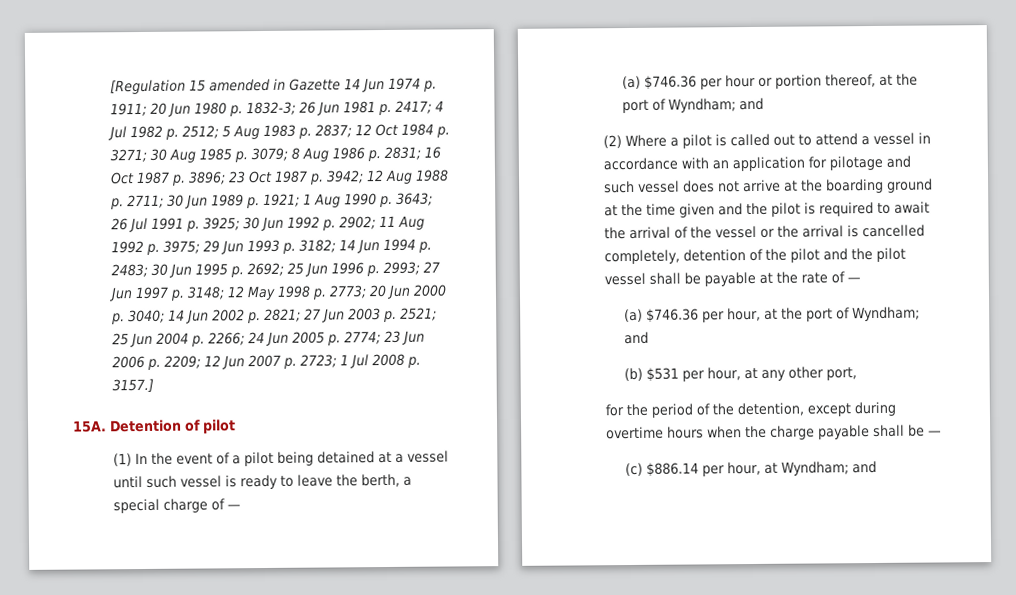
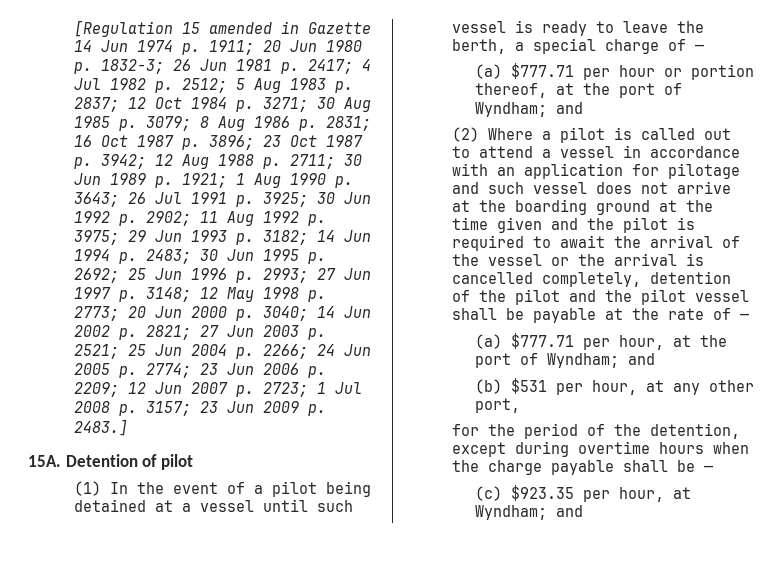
- 1 Jul 2008 p. 3157.]
+ 1 Jul 2008 p. 3157; 23 Jun 2009 p. 2483.]
- (a) $746.36 per hour or portion thereof, at the port of Wyndham; and
+ (a) $777.71 per hour or portion thereof, at the port of Wyndham; and
- (a) $746.36 per hour, at the port of Wyndham; and
+ (a) $777.71 per hour, at the port of Wyndham; and
- (c) $886.14 per hour, at Wyndham; and
+ (c) $923.35 per hour, at Wyndham; and

